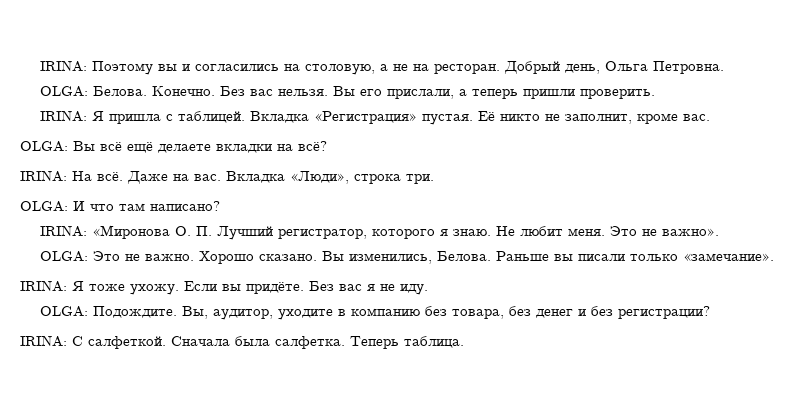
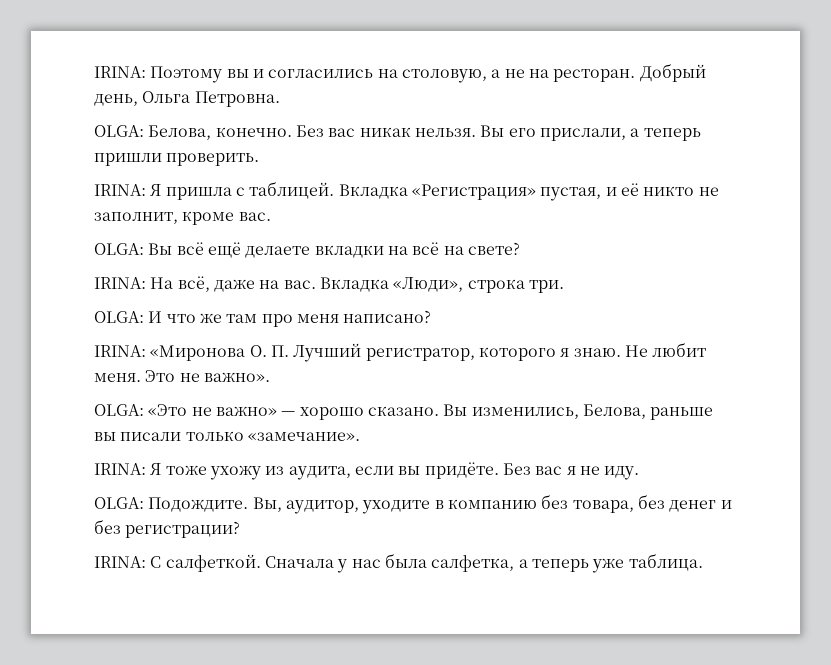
- OLGA: Белова. Конечно. Без вас нельзя.
+ OLGA: Белова, конечно. Без вас никак нельзя.
- Вкладка «Регистрация» пустая. Её никто не заполнит, кроме вас.
+ Вкладка «Регистрация» пустая, и её никто не заполнит, кроме вас.
- OLGA: Вы всё ещё делаете вкладки на всё?
+ OLGA: Вы всё ещё делаете вкладки на всё на свете?
- IRINA: На всё. Даже на вас.
+ IRINA: На всё, даже на вас.
- OLGA: И что там написано?
+ OLGA: И что же там про меня написано?
- OLGA: Это не важно. Хорошо сказано.
+ OLGA: «Это не важно» — хорошо сказано.
- Вы изменились, Белова. Раньше вы писали только «замечание».
+ Вы изменились, Белова, раньше вы писали только «замечание».
- IRINA: Я тоже ухожу. Если вы придёте.
+ IRINA: Я тоже ухожу из аудита, если вы придёте.
- Сначала была салфетка. Теперь таблица.
+ Сначала у нас была салфетка, а теперь уже таблица.

